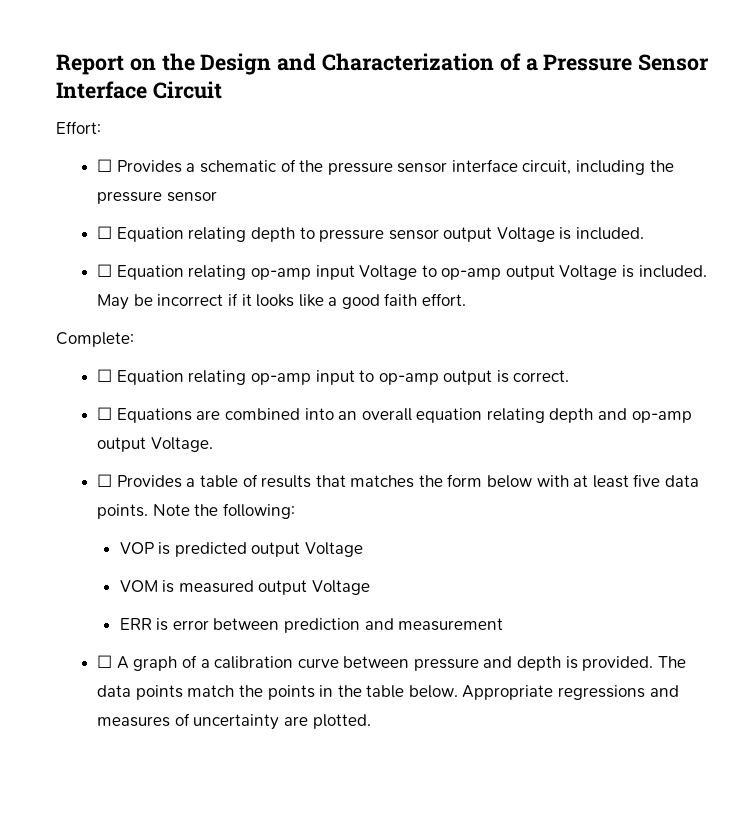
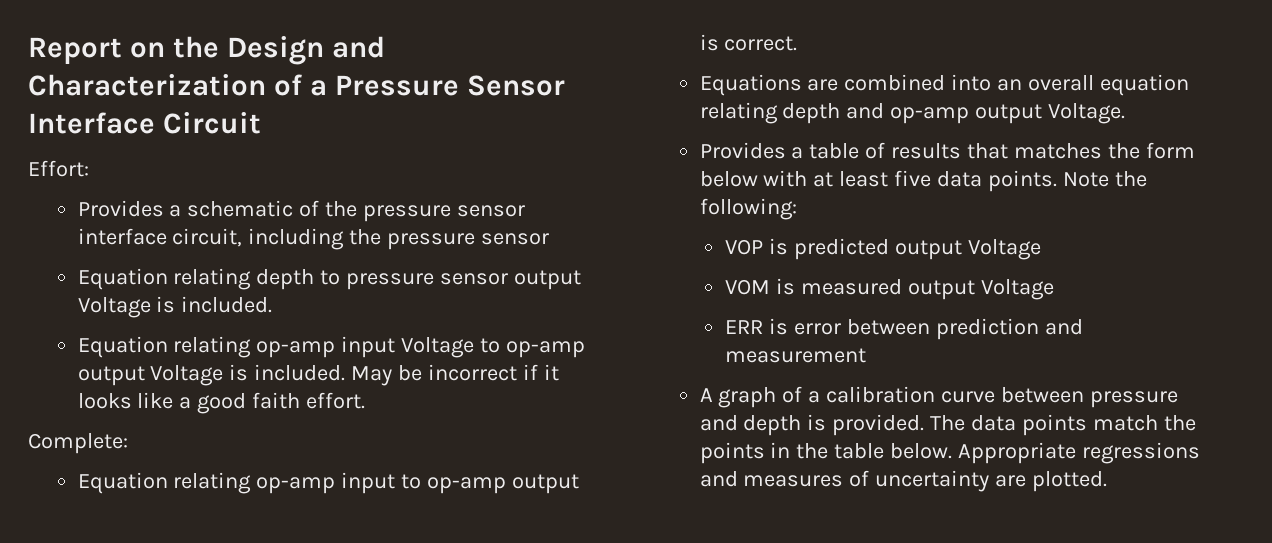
- ☐ Provides a schematic of the pressure sensor interface circuit, including the pressure sensor
+ Provides a schematic of the pressure sensor interface circuit, including the pressure sensor
- ☐ Equation relating depth to pressure sensor output Voltage is included.
+ Equation relating depth to pressure sensor output Voltage is included.
- ☐ Equation relating op-amp input Voltage to op-amp output Voltage is included.
+ Equation relating op-amp input Voltage to op-amp output Voltage is included.
- ☐ Equation relating op-amp input to op-amp output is correct.
+ Equation relating op-amp input to op-amp output is correct.
- ☐ Equations are combined into an overall equation relating depth and op-amp output Voltage.
+ Equations are combined into an overall equation relating depth and op-amp output Voltage.
- ☐ Provides a table of results that matches the form below with at least five data points.
+ Provides a table of results that matches the form below with at least five data points.
- ☐ A graph of a calibration curve between pressure and depth is provided.
+ A graph of a calibration curve between pressure and depth is provided.

